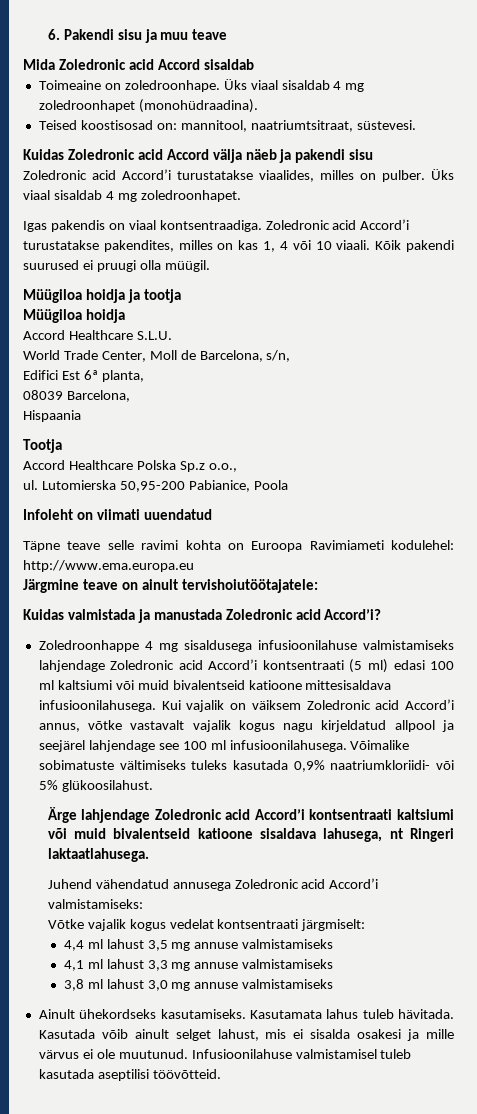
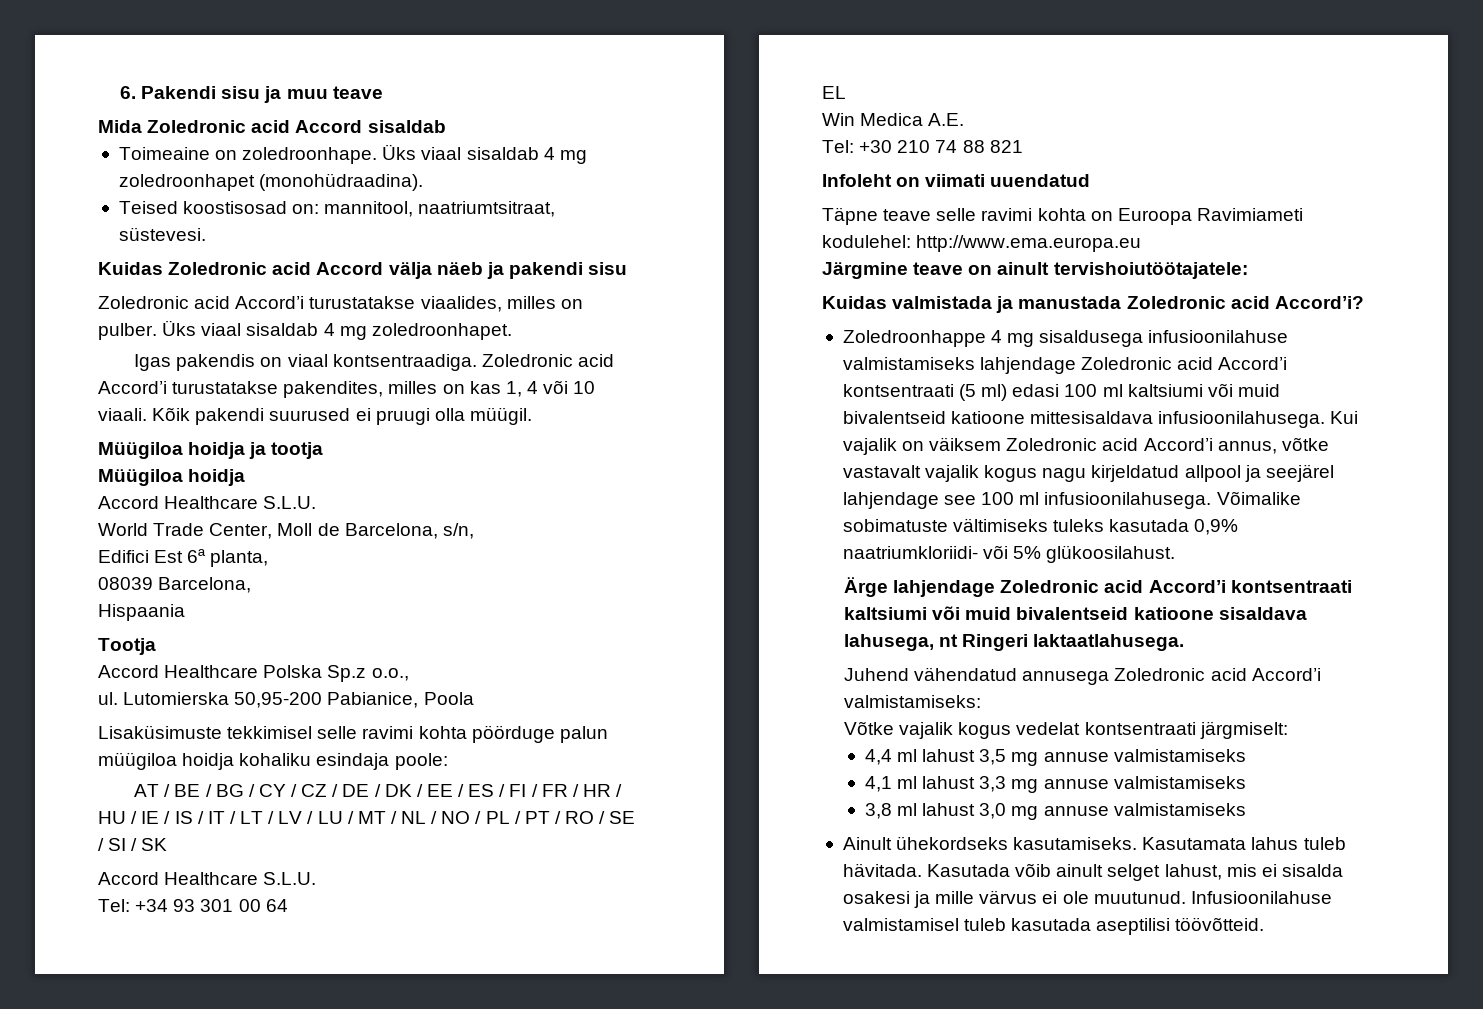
+ Lisaküsimuste tekkimisel selle ravimi kohta pöörduge palun müügiloa hoidja kohaliku esindaja poole:
+ AT / BE / BG / CY / CZ / DE / DK / EE / ES / FI / FR / HR / HU / IE / IS / IT / LT / LV / LU / MT / NL / NO / PL / PT / RO / SE / SI / SK
+ Accord Healthcare S.L.U.
+ Tel: +34 93 301 00 64
+ EL
+ Win Medica Α.Ε.
+ Τel: +30 210 74 88 821

